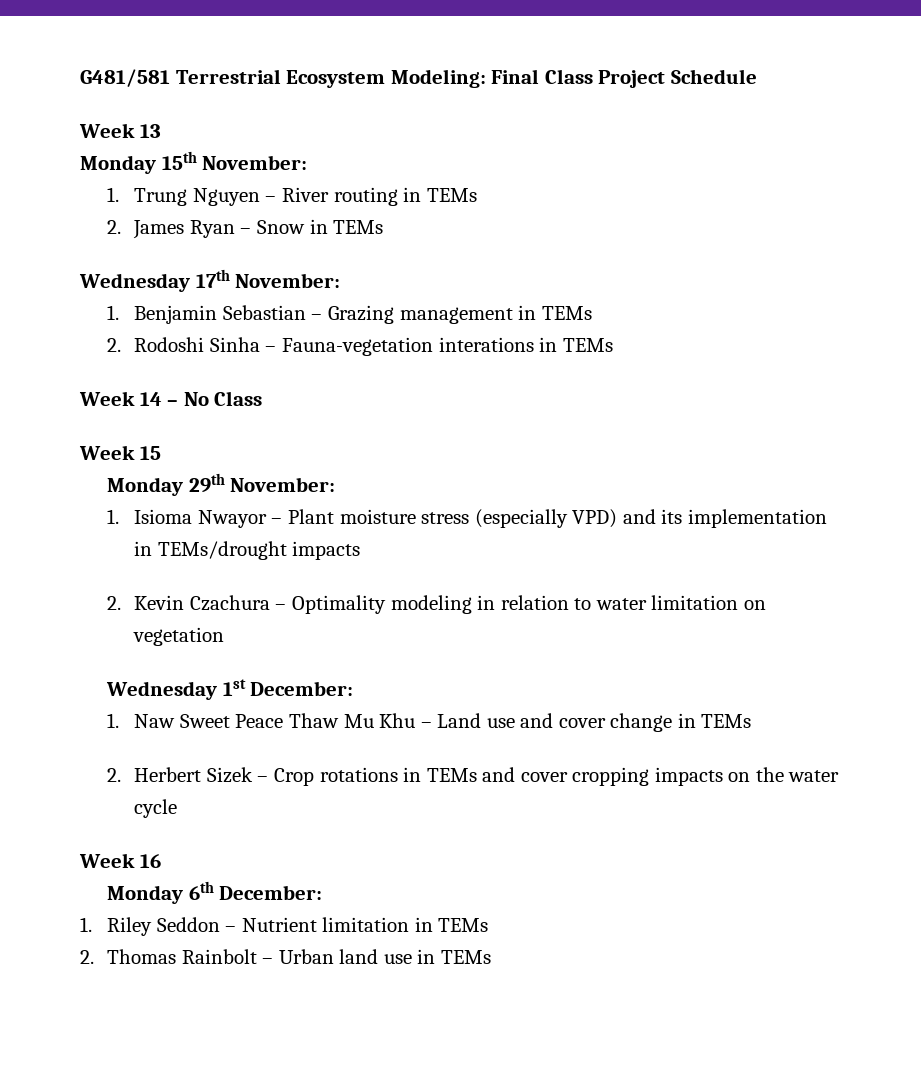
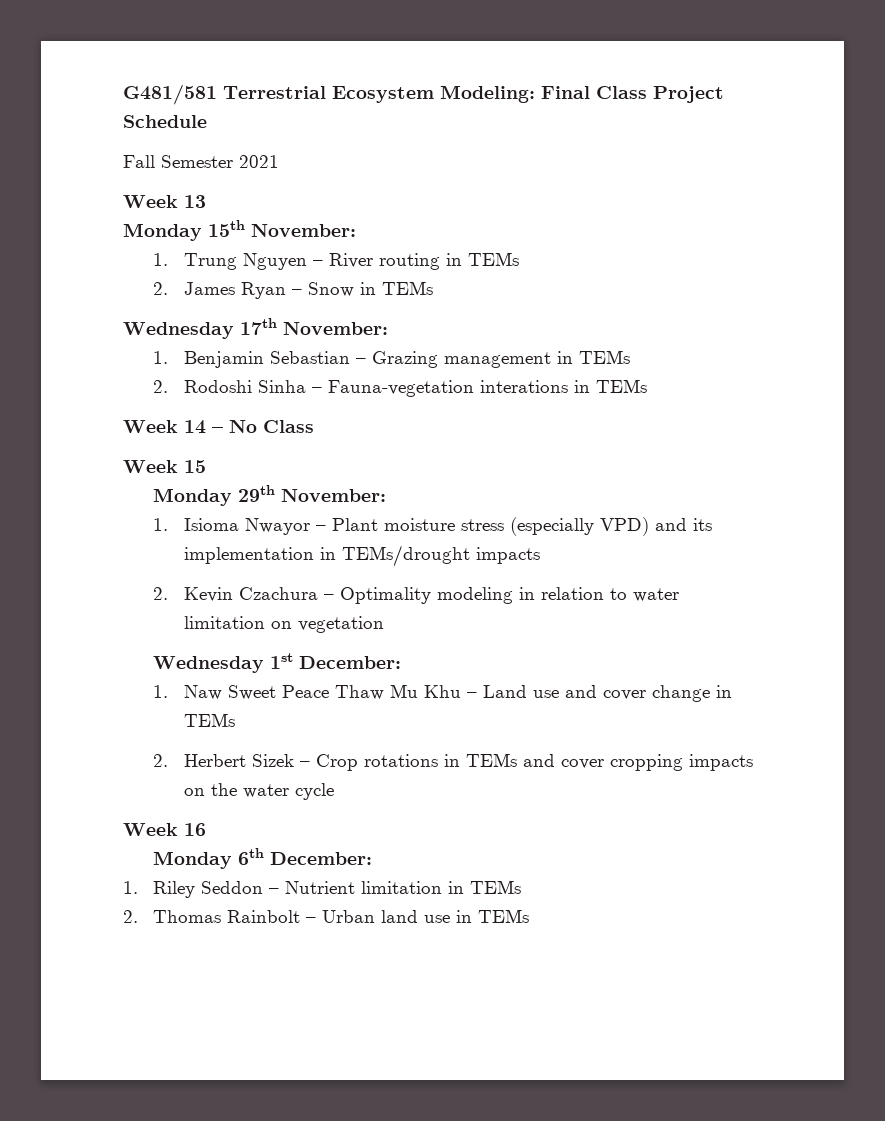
+ Fall Semester 2021

